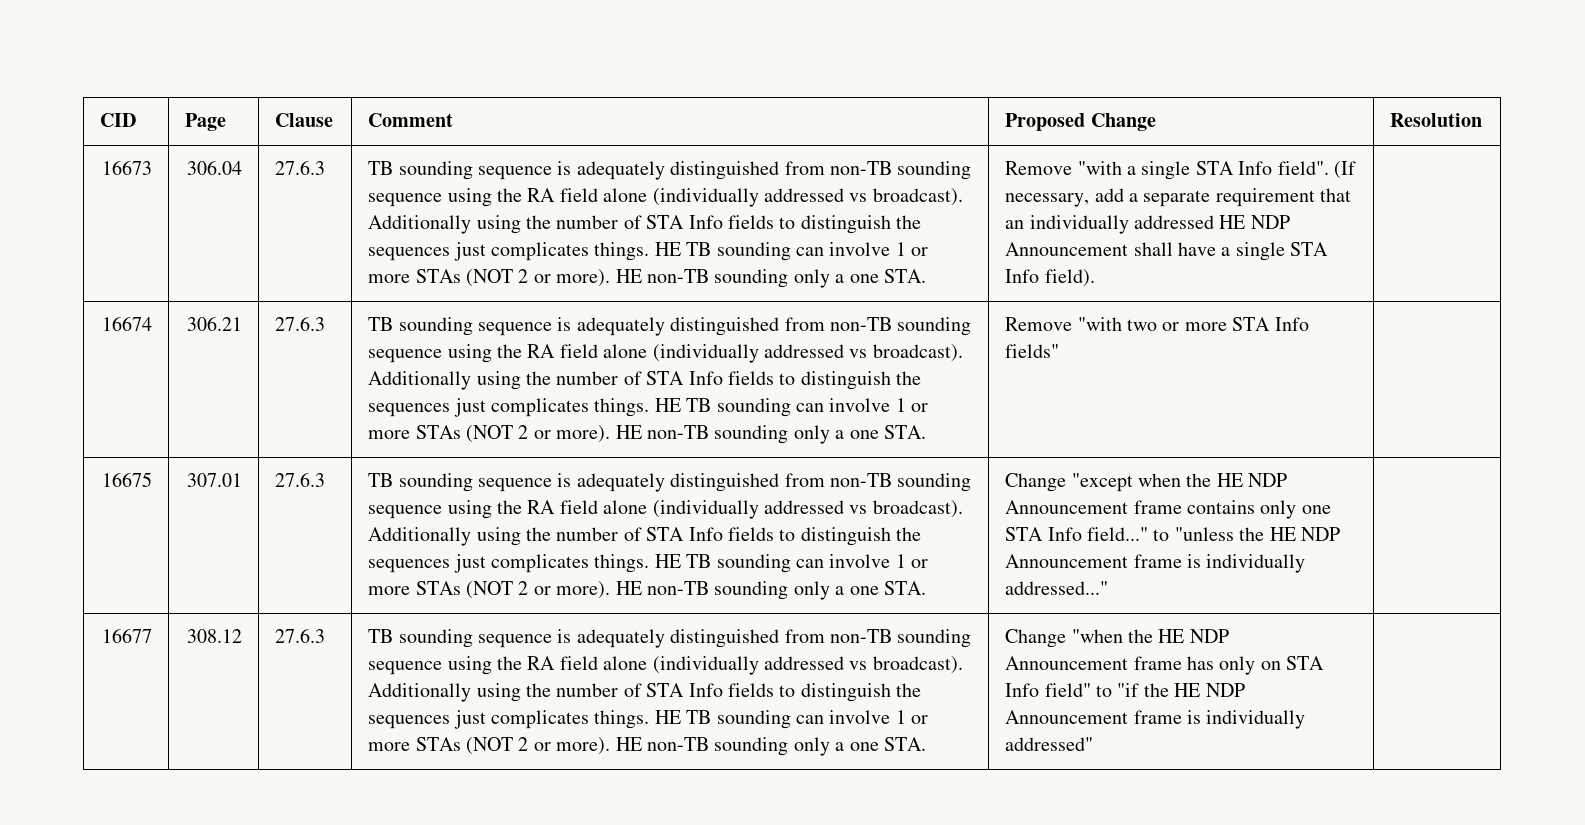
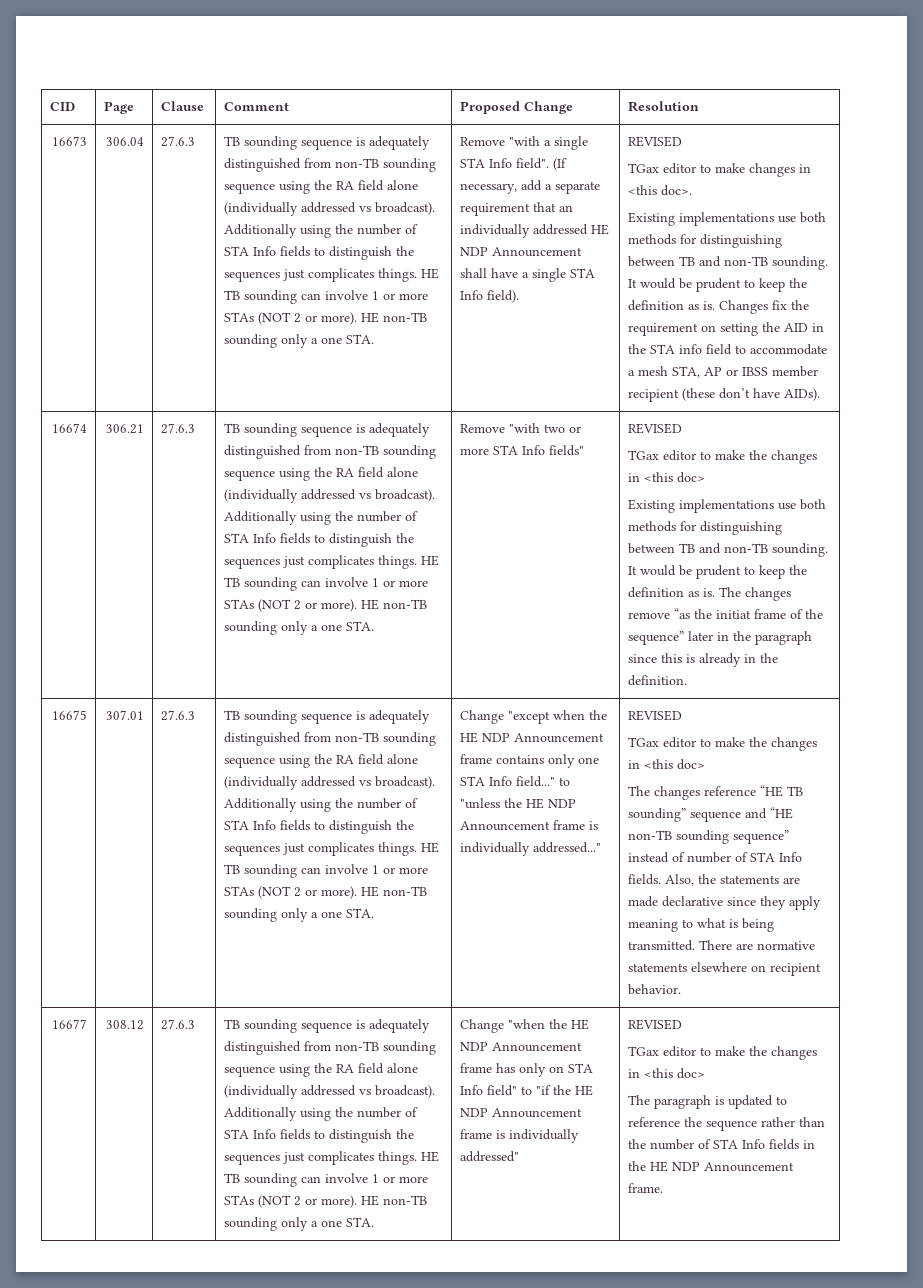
- (If necessary, add a separate requirement that an individually addressed HE NDP Announcement shall have a single STA Info field).
+ (If necessary, add a separate requirement that an individually addressed HE NDP Announcement shall have a single STA Info field). | REVISED
+ TGax editor to make changes in <this doc>.
+ Existing implementations use both methods for distinguishing between TB and non-TB sounding. It would be prudent to keep the definition as is. Changes fix the requirement on setting the AID in the STA info field to accommodate a mesh STA, AP or IBSS member recipient (these don’t have AIDs).
- Remove "with two or more STA Info fields"
+ Remove "with two or more STA Info fields" | REVISED
+ TGax editor to make the changes in <this doc>
+ Existing implementations use both methods for distinguishing between TB and non-TB sounding. It would be prudent to keep the definition as is. The changes remove “as the initiat frame of the sequence” later in the paragraph since this is already in the definition.
- Change "except when the HE NDP Announcement frame contains only one STA Info field..." to "unless the HE NDP Announcement frame is individually addressed..."
+ Change "except when the HE NDP Announcement frame contains only one STA Info field..." to "unless the HE NDP Announcement frame is individually addressed..." | REVISED
+ TGax editor to make the changes in <this doc>
+ The changes reference “HE TB sounding” sequence and “HE non-TB sounding sequence” instead of number of STA Info fields. Also, the statements are made declarative since they apply meaning to what is being transmitted. There are normative statements elsewhere on recipient behavior.
- Change "when the HE NDP Announcement frame has only on STA Info field" to "if the HE NDP Announcement frame is individually addressed"
+ Change "when the HE NDP Announcement frame has only on STA Info field" to "if the HE NDP Announcement frame is individually addressed" | REVISED
+ TGax editor to make the changes in <this doc>
+ The paragraph is updated to reference the sequence rather than the number of STA Info fields in the HE NDP Announcement frame.

